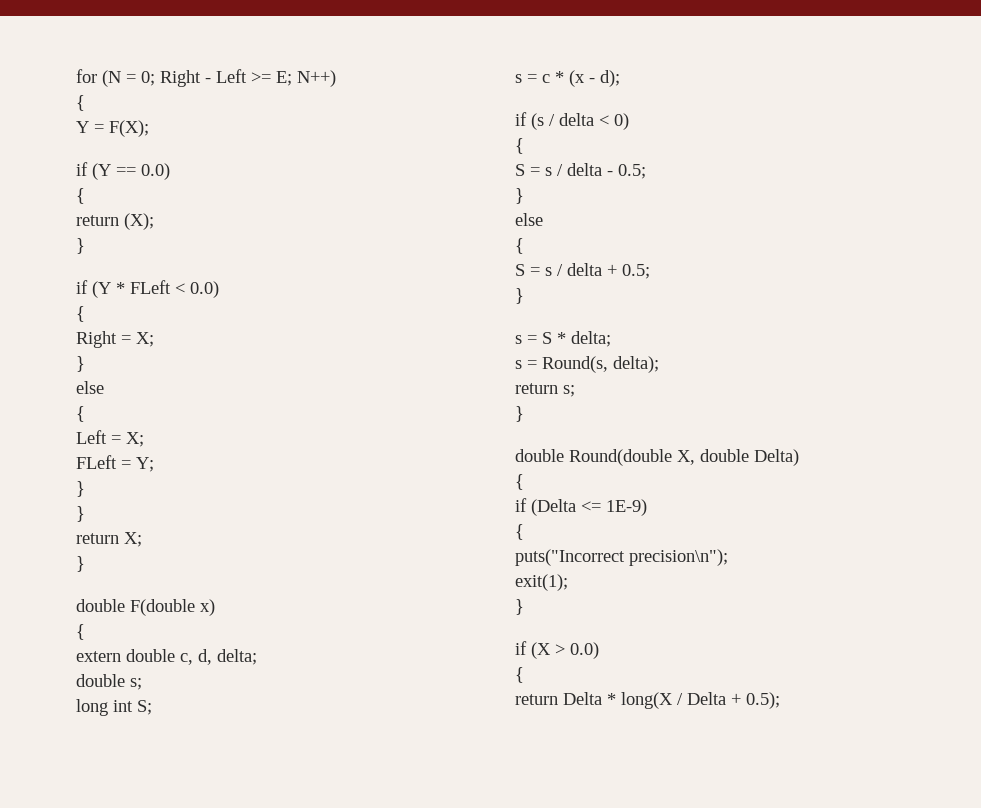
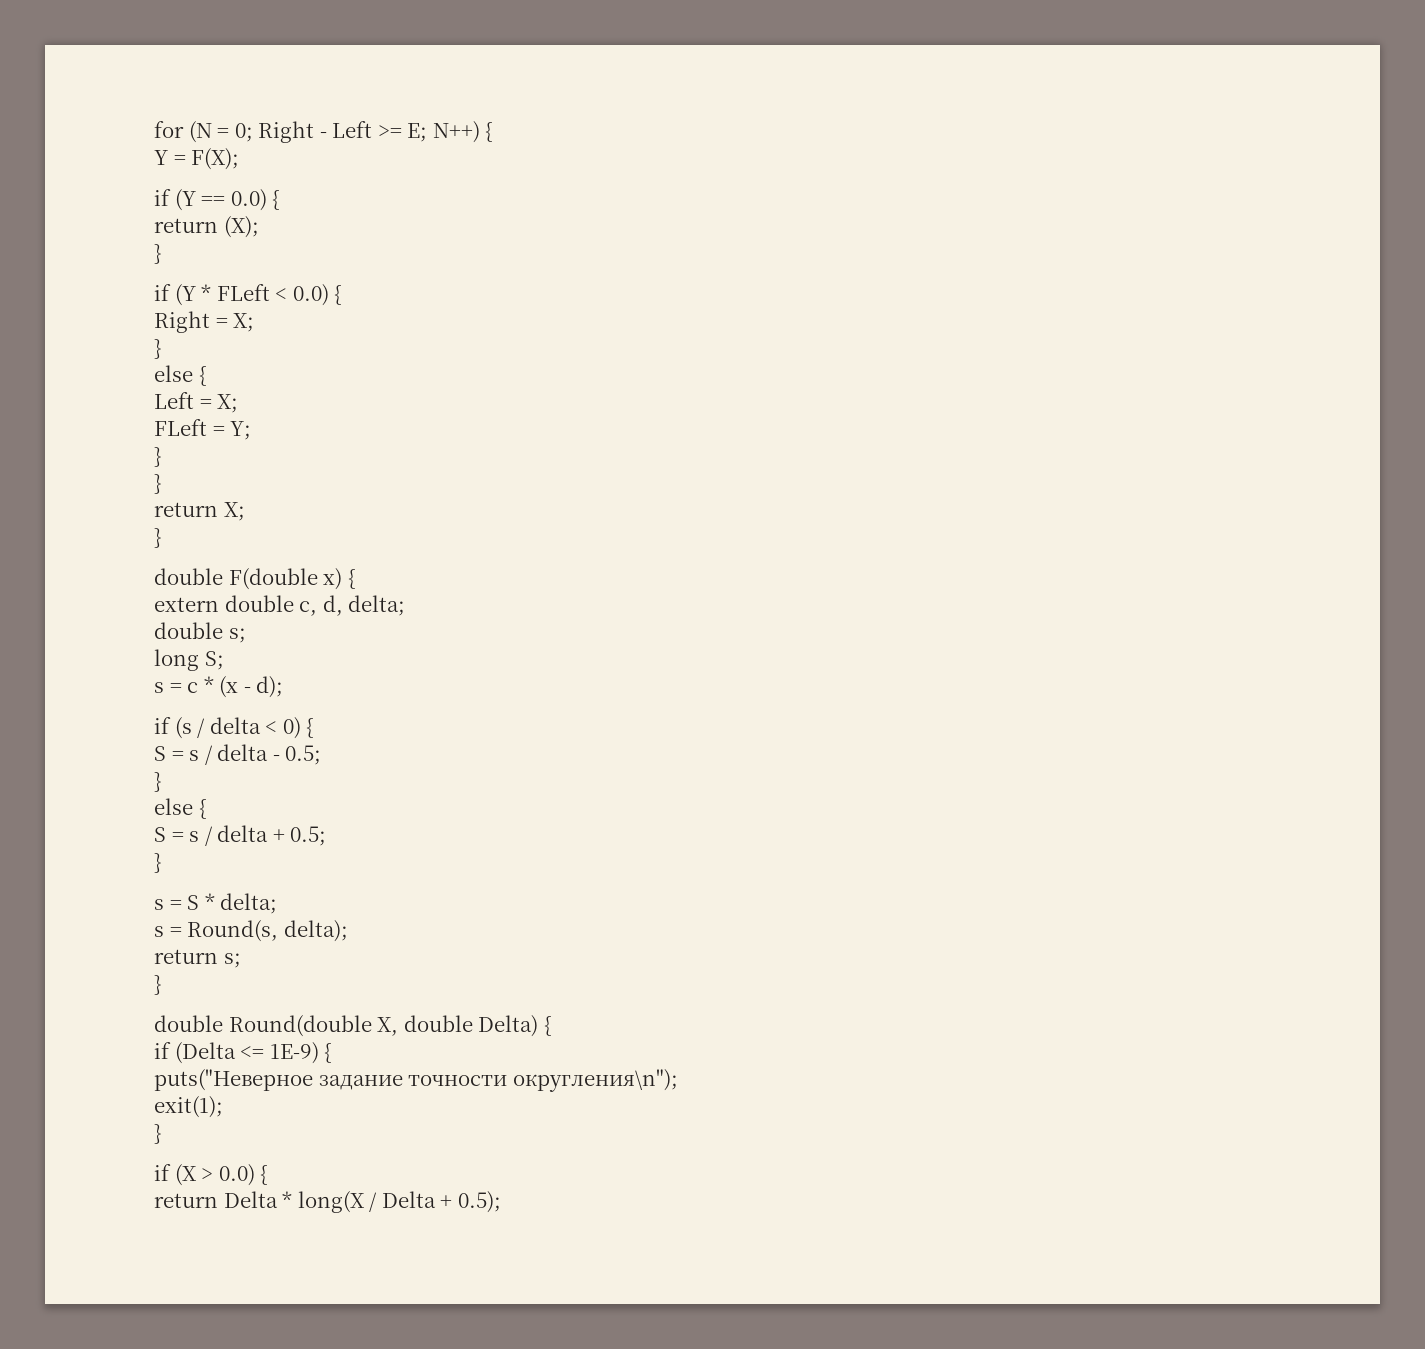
- for (N = 0; Right - Left >= E; N++)
- {
+ for (N = 0; Right - Left >= E; N++) {
- if (Y == 0.0)
- {
+ if (Y == 0.0) {
- if (Y * FLeft < 0.0)
- {
+ if (Y * FLeft < 0.0) {
  Right = X;
  }
- else
- {
+ else {
- double F(double x)
- {
+ double F(double x) {
- long int S;
+ long S;
- if (s / delta < 0)
- {
+ if (s / delta < 0) {
  S = s / delta - 0.5;
  }
- else
- {
+ else {
- double Round(double X, double Delta)
- {
+ double Round(double X, double Delta) {
- if (Delta <= 1E-9)
- {
- puts("Incorrect precision\n");
+ if (Delta <= 1E-9) {
+ puts("Неверное задание точности округления\n");
- if (X > 0.0)
- {
+ if (X > 0.0) {

